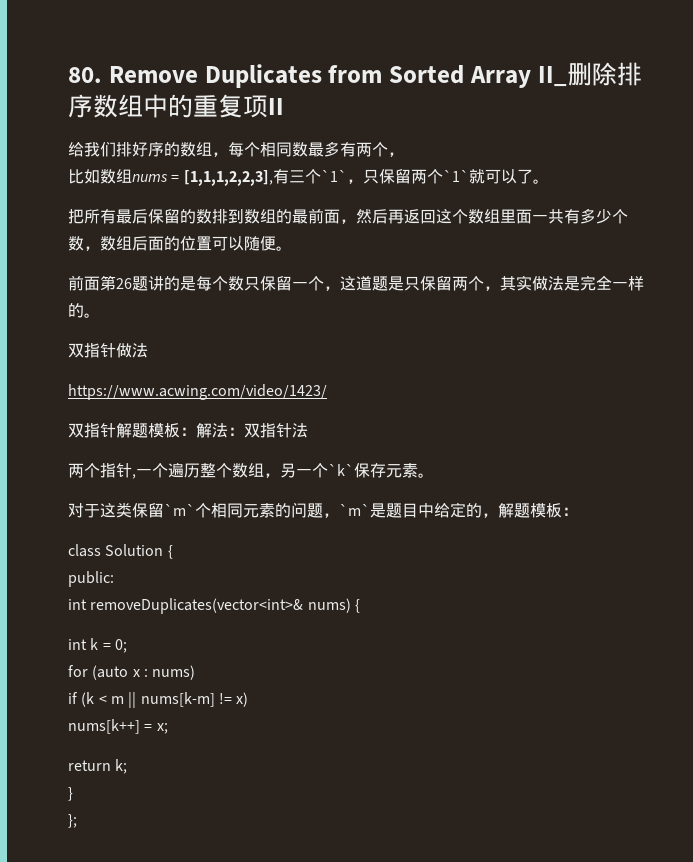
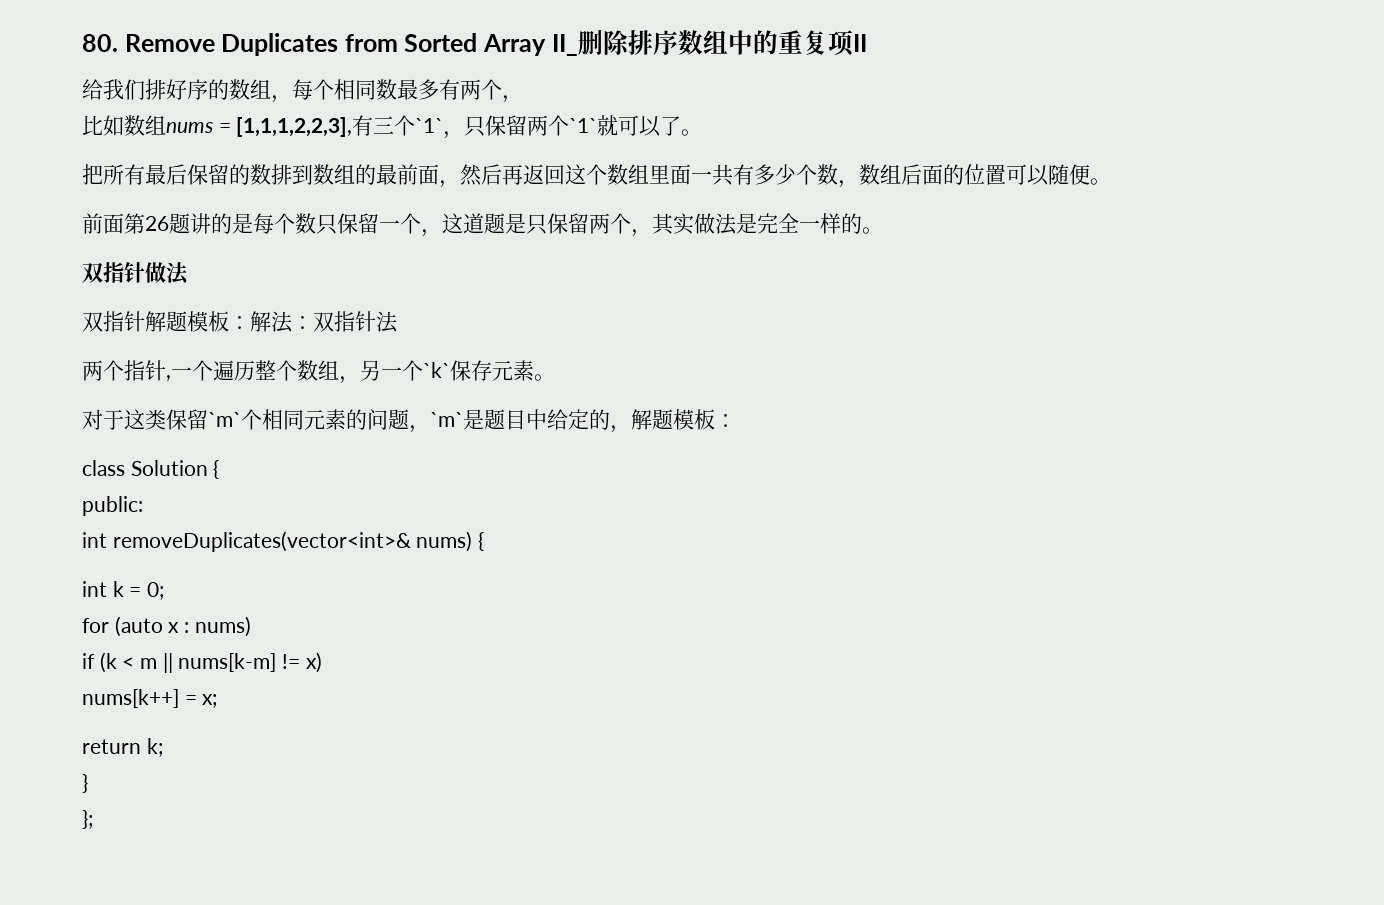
- https://www.acwing.com/video/1423/

